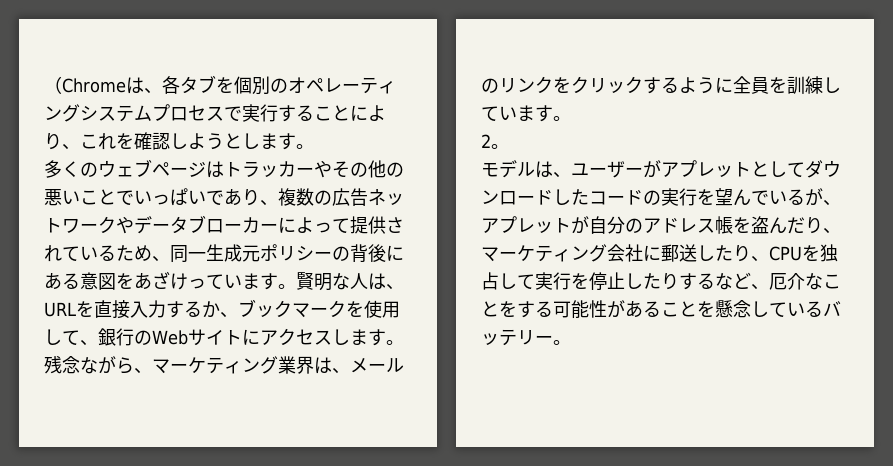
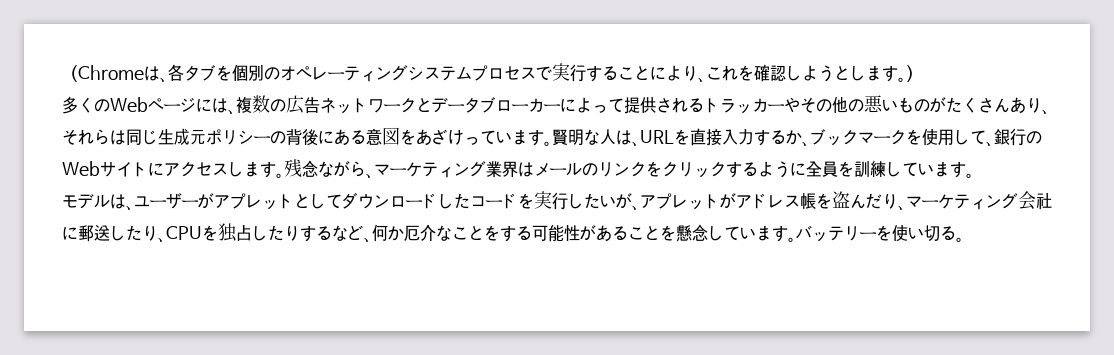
- （Chromeは、各タブを個別のオペレーティングシステムプロセスで実行することにより、これを確認しようとします。
+ （Chromeは、各タブを個別のオペレーティングシステムプロセスで実行することにより、これを確認しようとします。）
- 多くのウェブページはトラッカーやその他の悪いことでいっぱいであり、複数の広告ネットワークやデータブローカーによって提供されているため、同一生成元ポリシーの背後にある意図をあざけっています。
+ 多くのWebページには、複数の広告ネットワークとデータブローカーによって提供されるトラッカーやその他の悪いものがたくさんあり、それらは同じ生成元ポリシーの背後にある意図をあざけっています。
- 残念ながら、マーケティング業界は、メールのリンクをクリックするように全員を訓練しています。
+ 残念ながら、マーケティング業界はメールのリンクをクリックするように全員を訓練しています。
- 2。
- モデルは、ユーザーがアプレットとしてダウンロードしたコードの実行を望んでいるが、アプレットが自分のアドレス帳を盗んだり、マーケティング会社に郵送したり、CPUを独占して実行を停止したりするなど、厄介なことをする可能性があることを懸念しているバッテリー。
+ モデルは、ユーザーがアプレットとしてダウンロードしたコードを実行したいが、アプレットがアドレス帳を盗んだり、マーケティング会社に郵送したり、CPUを独占したりするなど、何か厄介なことをする可能性があることを懸念しています。バッテリーを使い切る。

